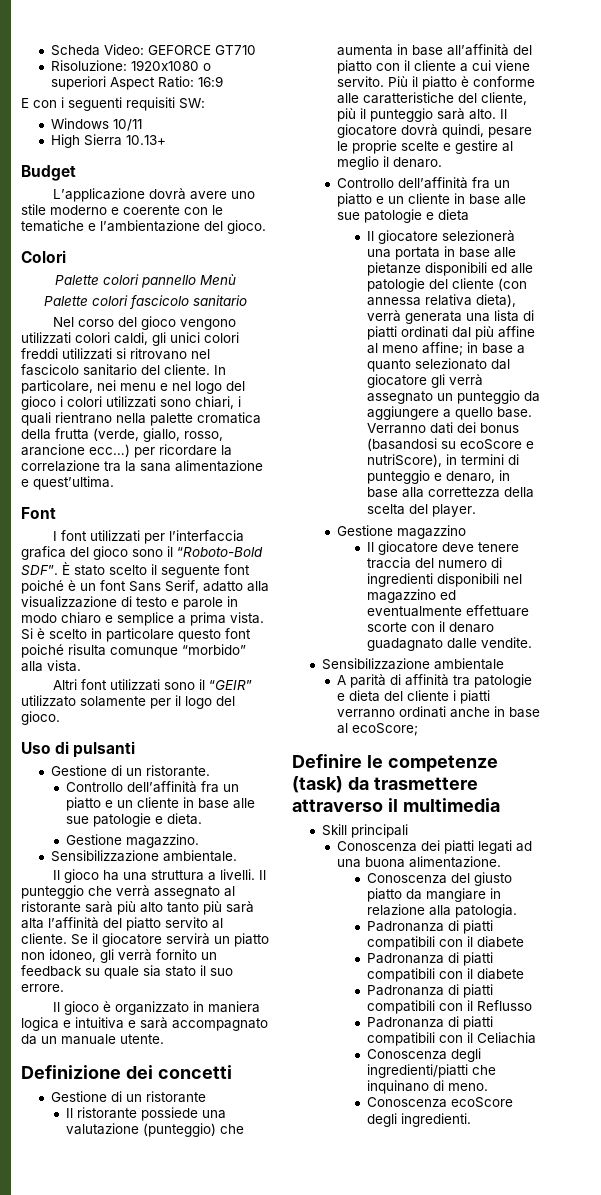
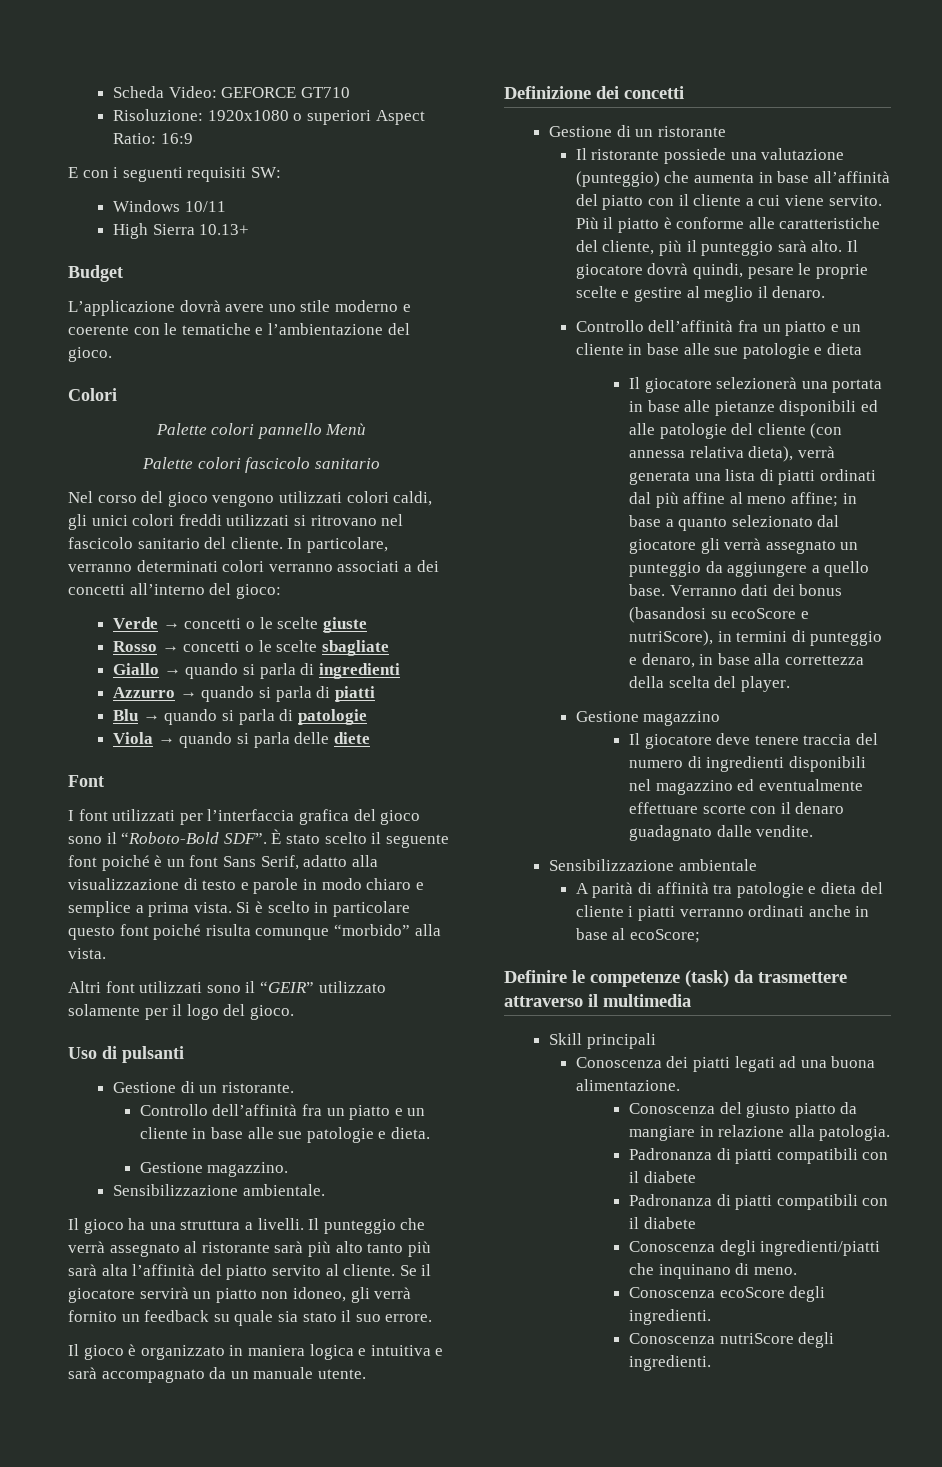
- In particolare, nei menu e nel logo del gioco i colori utilizzati sono chiari, i quali rientrano nella palette cromatica della frutta (verde, giallo, rosso, arancione ecc…) per ricordare la correlazione tra la sana alimentazione e quest’ultima.
+ In particolare, verranno determinati colori verranno associati a dei concetti all’interno del gioco:
+ Verde → concetti o le scelte giuste
+ Rosso → concetti o le scelte sbagliate
+ Giallo → quando si parla di ingredienti
+ Azzurro → quando si parla di piatti
+ Blu → quando si parla di patologie
+ Viola → quando si parla delle diete
- Padronanza di piatti compatibili con il Reflusso
- Padronanza di piatti compatibili con il Celiachia
+ Conoscenza nutriScore degli ingredienti.

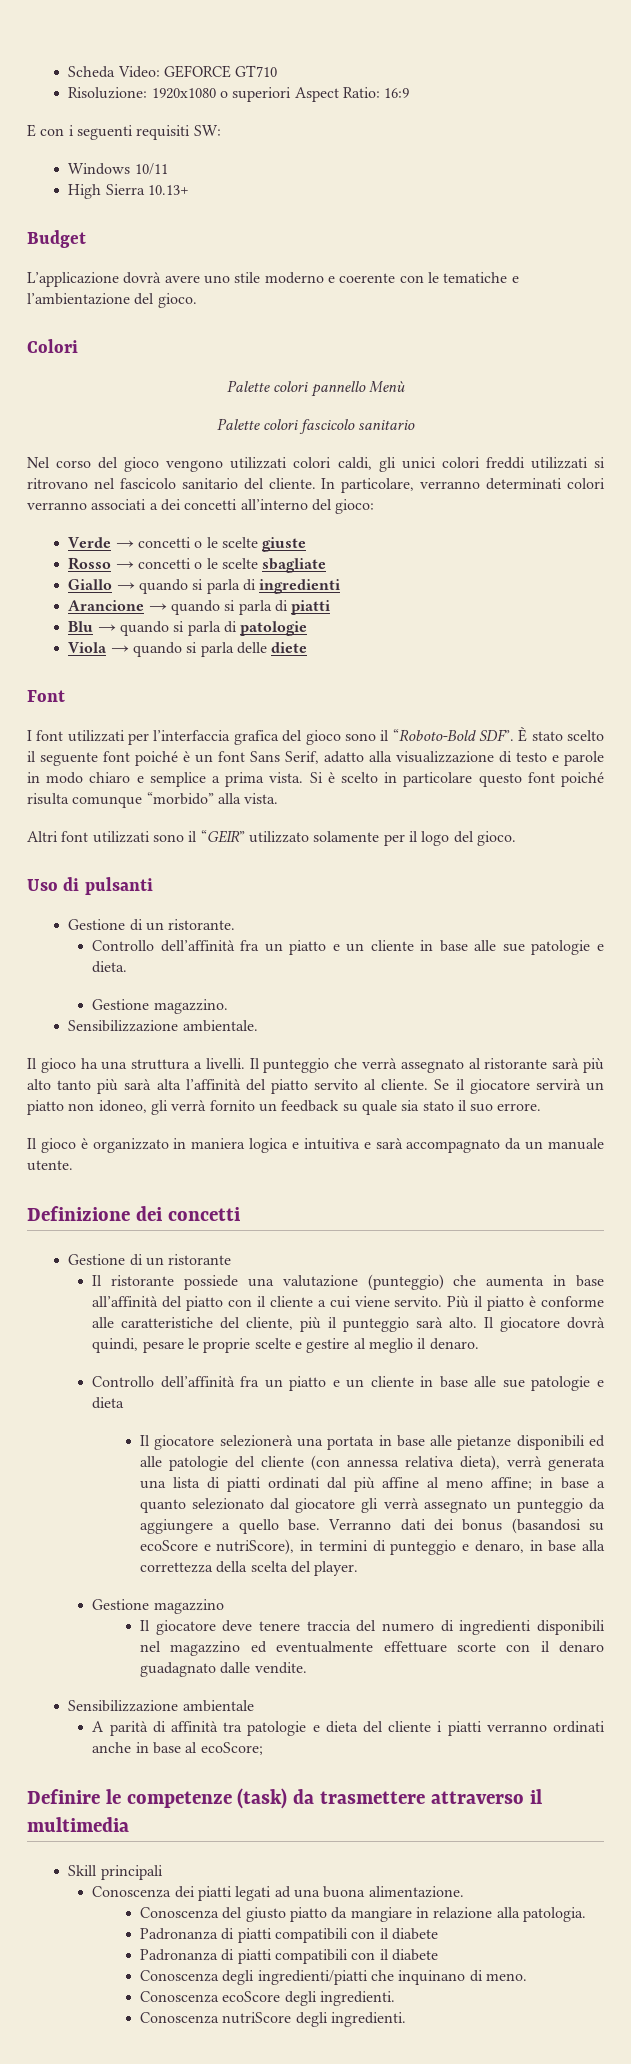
- Azzurro → quando si parla di piatti
+ Arancione → quando si parla di piatti

